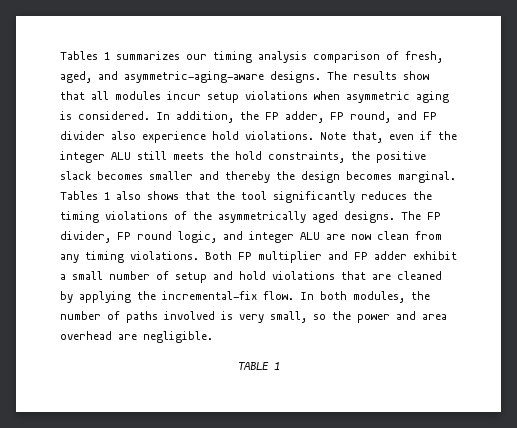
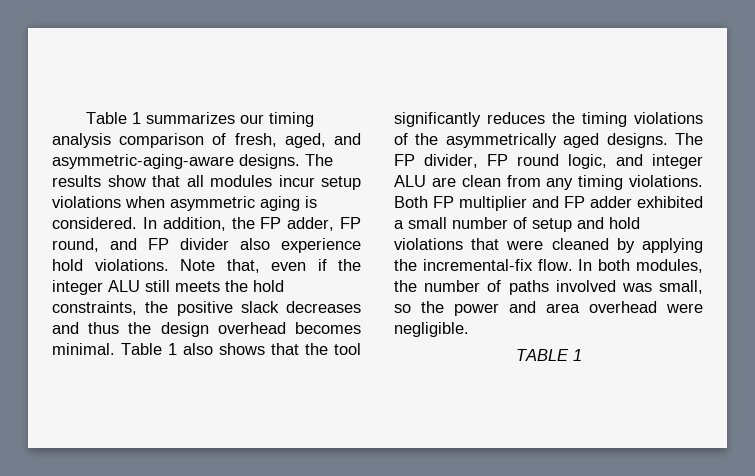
- Tables 1 summarizes our timing analysis comparison of fresh, aged, and asymmetric-aging-aware designs.
+ Table 1 summarizes our timing analysis comparison of fresh, aged, and asymmetric-aging-aware designs.
- Note that, even if the integer ALU still meets the hold constraints, the positive slack becomes smaller and thereby the design becomes marginal. Tables 1 also shows that the tool significantly reduces the timing violations of the asymmetrically aged designs.
+ Note that, even if the integer ALU still meets the hold constraints, the positive slack decreases and thus the design overhead becomes minimal. Table 1 also shows that the tool significantly reduces the timing violations of the asymmetrically aged designs.
- The FP divider, FP round logic, and integer ALU are now clean from any timing violations.
+ The FP divider, FP round logic, and integer ALU are clean from any timing violations.
- Both FP multiplier and FP adder exhibit a small number of setup and hold violations that are cleaned by applying the incremental-fix flow.
+ Both FP multiplier and FP adder exhibited a small number of setup and hold violations that were cleaned by applying the incremental-fix flow.
- In both modules, the number of paths involved is very small, so the power and area overhead are negligible.
+ In both modules, the number of paths involved was small, so the power and area overhead were negligible.

